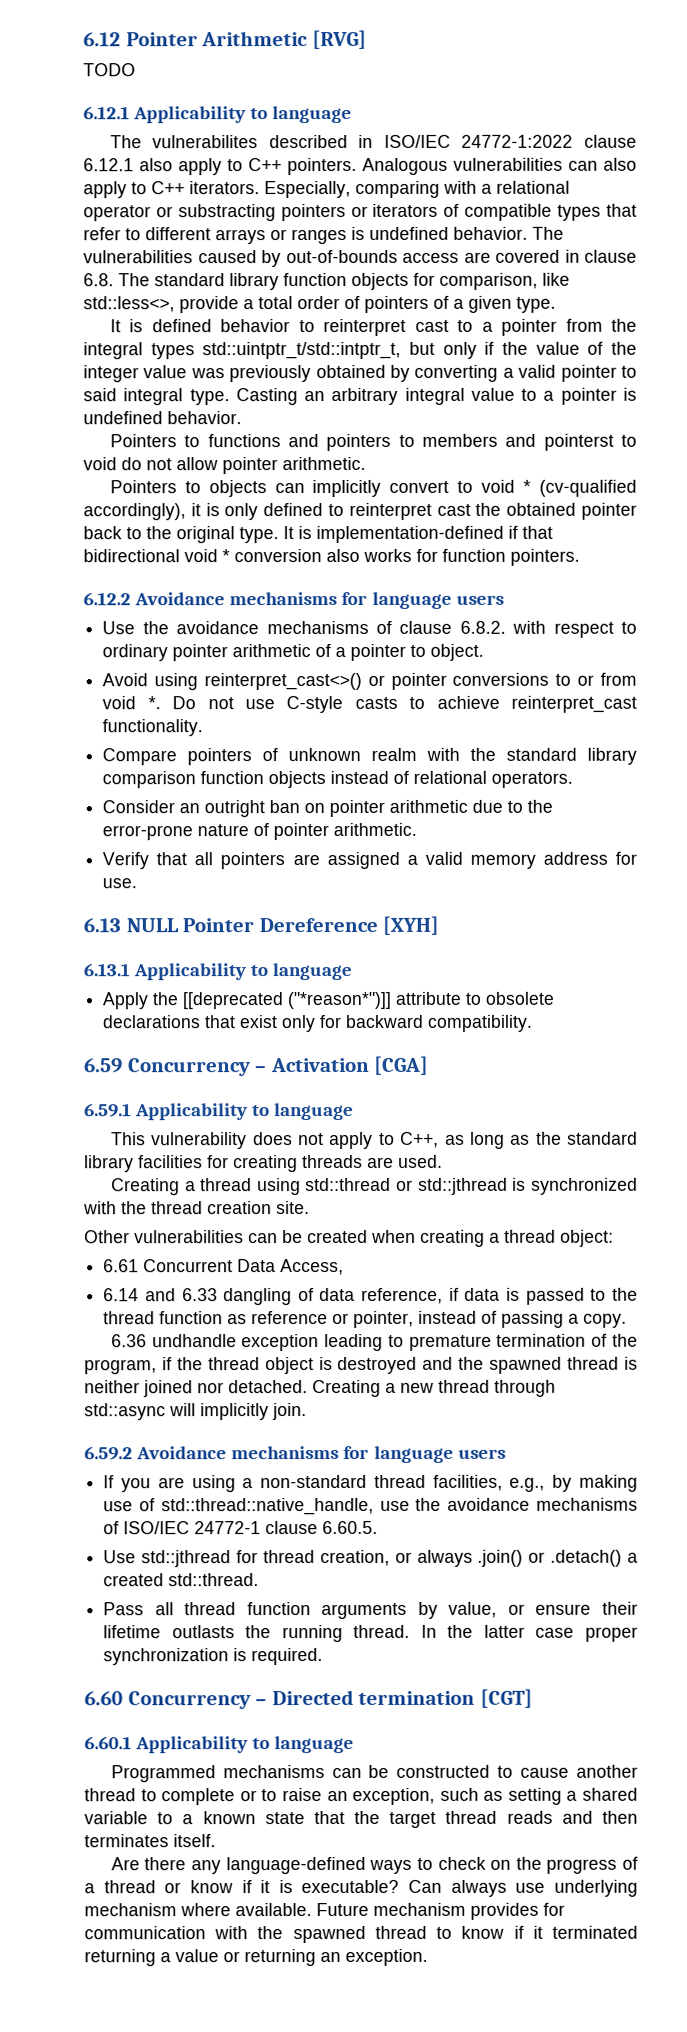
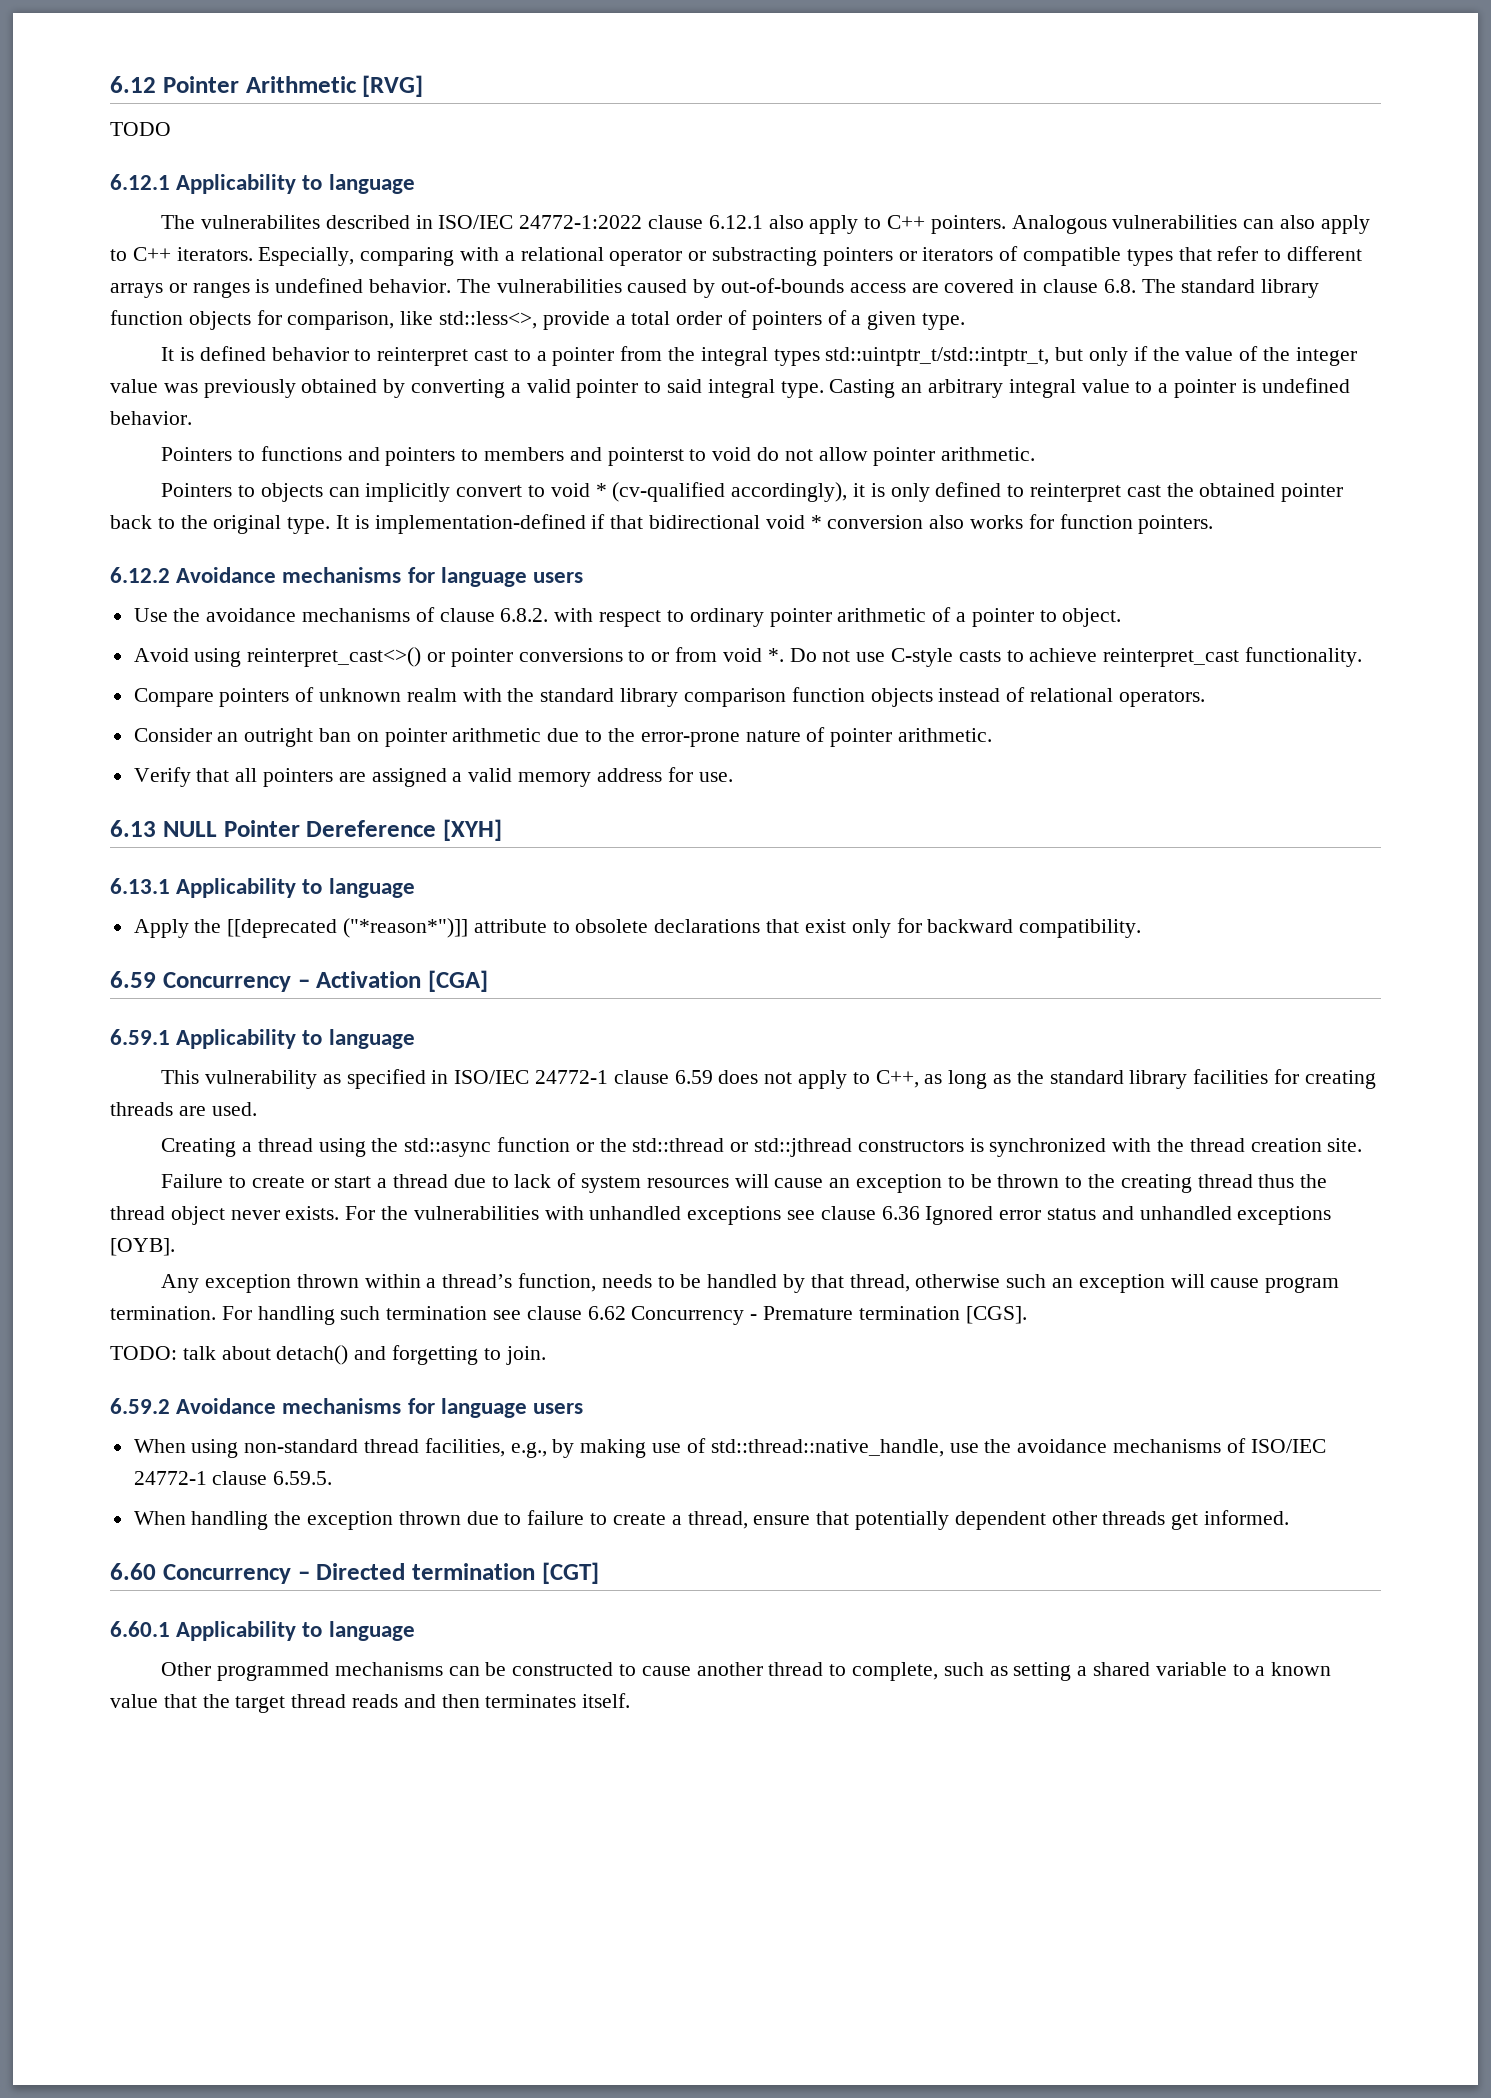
- This vulnerability does not apply to C++, as long as the standard library facilities for creating threads are used.
+ This vulnerability as specified in ISO/IEC 24772-1 clause 6.59 does not apply to C++, as long as the standard library facilities for creating threads are used.
- Creating a thread using std::thread or std::jthread is synchronized with the thread creation site.
+ Creating a thread using the std::async function or the std::thread or std::jthread constructors is synchronized with the thread creation site.
- Other vulnerabilities can be created when creating a thread object:
- 6.61 Concurrent Data Access,
- 6.14 and 6.33 dangling of data reference, if data is passed to the thread function as reference or pointer, instead of passing a copy.
- 6.36 undhandle exception leading to premature termination of the program, if the thread object is destroyed and the spawned thread is neither joined nor detached. Creating a new thread through std::async will implicitly join.
+ Failure to create or start a thread due to lack of system resources will cause an exception to be thrown to the creating thread thus the thread object never exists. For the vulnerabilities with unhandled exceptions see clause 6.36 Ignored error status and unhandled exceptions [OYB].
+ Any exception thrown within a thread’s function, needs to be handled by that thread, otherwise such an exception will cause program termination. For handling such termination see clause 6.62 Concurrency - Premature termination [CGS].
+ TODO: talk about detach() and forgetting to join.
- If you are using a non-standard thread facilities, e.g., by making use of std::thread::native_handle, use the avoidance mechanisms of ISO/IEC 24772-1 clause 6.60.5.
- Use std::jthread for thread creation, or always .join() or .detach() a created std::thread.
- Pass all thread function arguments by value, or ensure their lifetime outlasts the running thread. In the latter case proper synchronization is required.
+ When using non-standard thread facilities, e.g., by making use of std::thread::native_handle, use the avoidance mechanisms of ISO/IEC 24772-1 clause 6.59.5.
+ When handling the exception thrown due to failure to create a thread, ensure that potentially dependent other threads get informed.
- Programmed mechanisms can be constructed to cause another thread to complete or to raise an exception, such as setting a shared variable to a known state that the target thread reads and then terminates itself.
+ Other programmed mechanisms can be constructed to cause another thread to complete, such as setting a shared variable to a known value that the target thread reads and then terminates itself.
- Are there any language-defined ways to check on the progress of a thread or know if it is executable? Can always use underlying mechanism where available. Future mechanism provides for communication with the spawned thread to know if it terminated returning a value or returning an exception.

